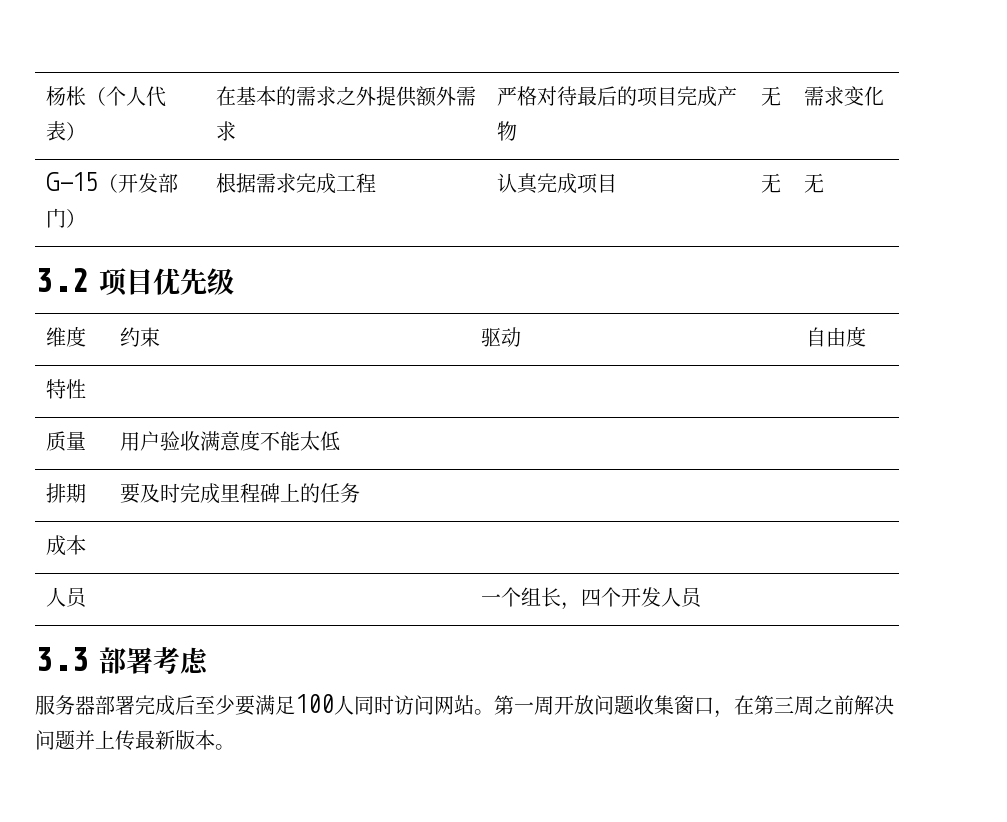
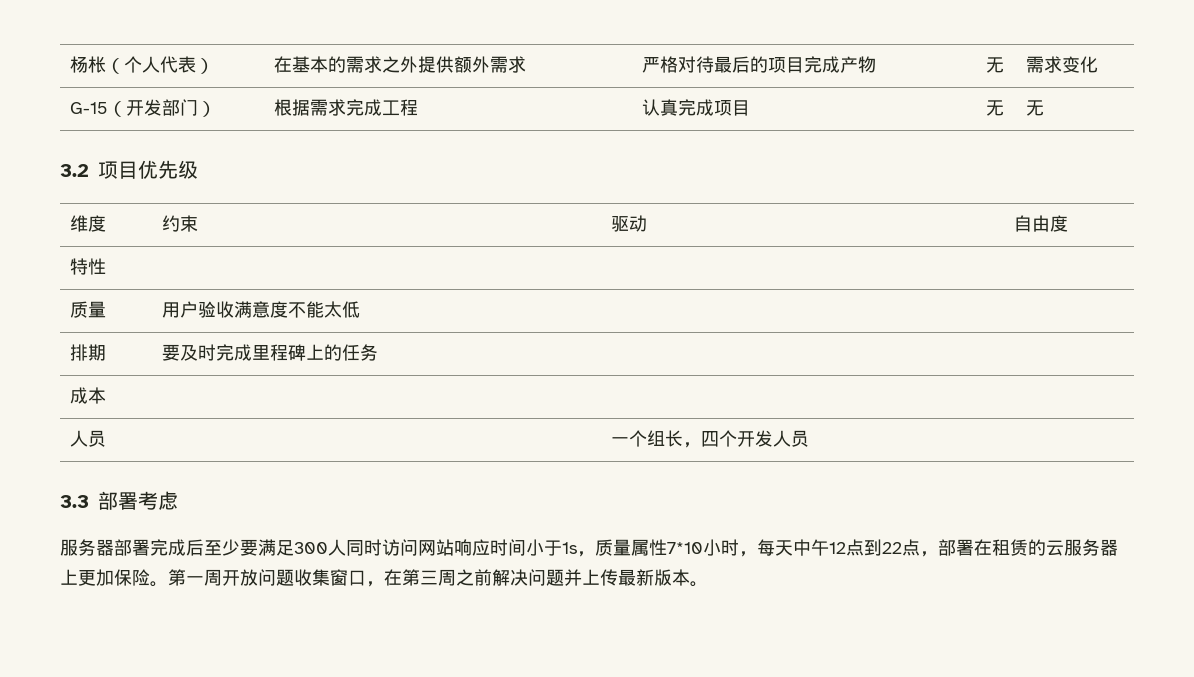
- 服务器部署完成后至少要满足100人同时访问网站。
+ 服务器部署完成后至少要满足300人同时访问网站响应时间小于1s，质量属性7*10小时，每天中午12点到22点，部署在租赁的云服务器上更加保险。

